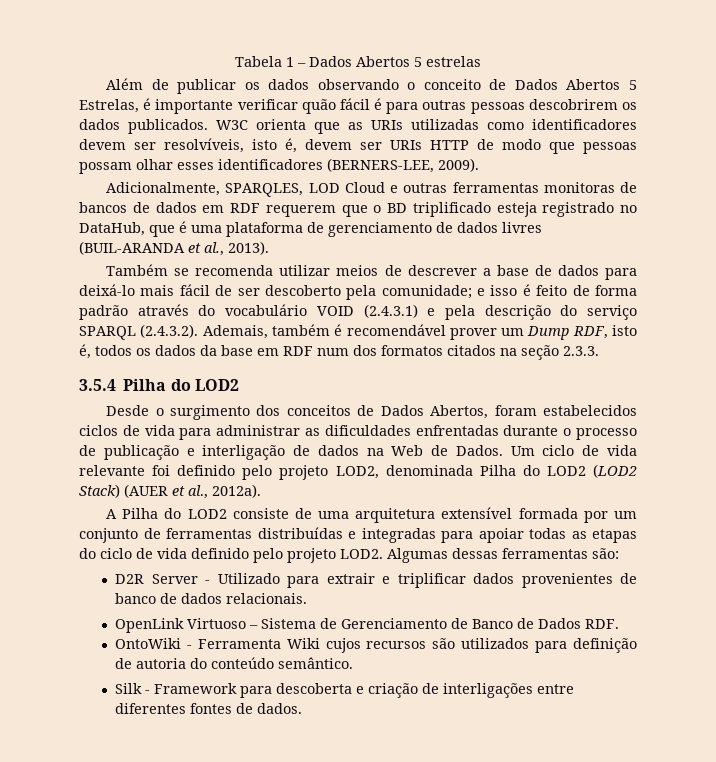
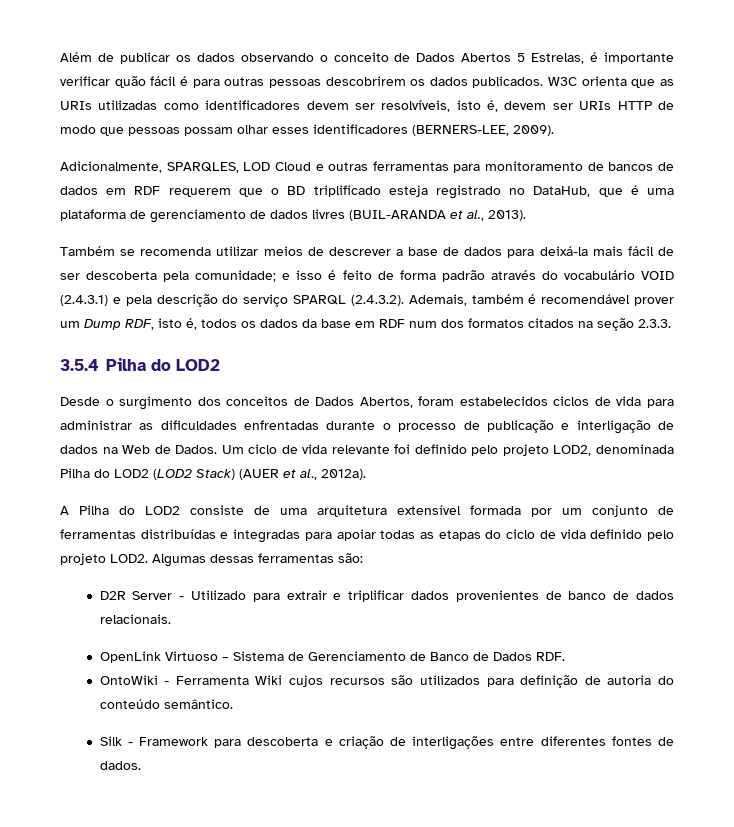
- Tabela 1 – Dados Abertos 5 estrelas
- Adicionalmente, SPARQLES, LOD Cloud e outras ferramentas monitoras de bancos de dados em RDF requerem que o BD triplificado esteja registrado no DataHub, que é uma plataforma de gerenciamento de dados livres (BUIL-ARANDA et al., 2013).
+ Adicionalmente, SPARQLES, LOD Cloud e outras ferramentas para monitoramento de bancos de dados em RDF requerem que o BD triplificado esteja registrado no DataHub, que é uma plataforma de gerenciamento de dados livres (BUIL-ARANDA et al., 2013).
- Também se recomenda utilizar meios de descrever a base de dados para deixá-lo mais fácil de ser descoberto pela comunidade;
+ Também se recomenda utilizar meios de descrever a base de dados para deixá-la mais fácil de ser descoberta pela comunidade;

